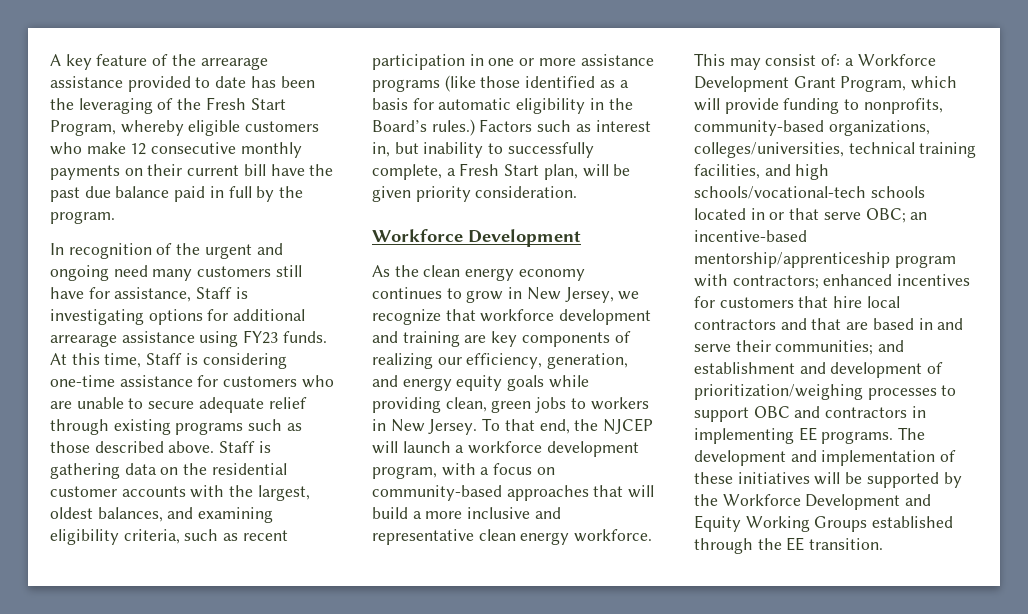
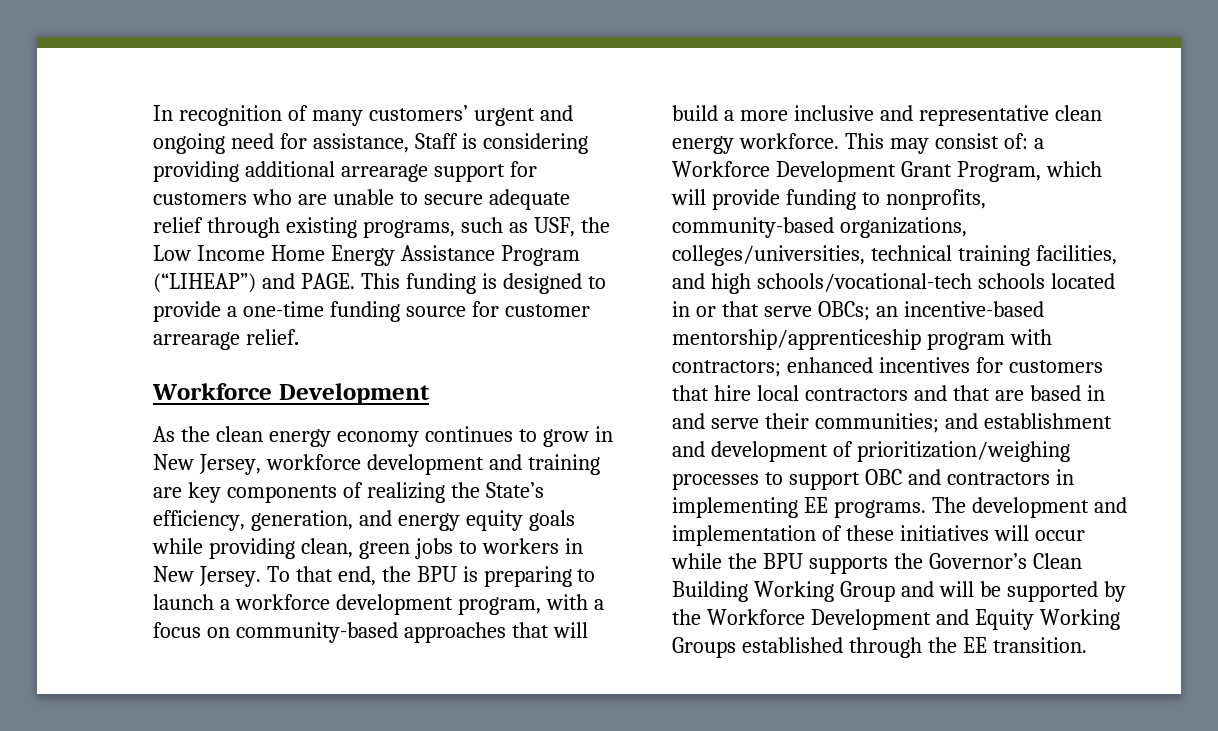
- A key feature of the arrearage assistance provided to date has been the leveraging of the Fresh Start Program, whereby eligible customers who make 12 consecutive monthly payments on their current bill have the past due balance paid in full by the program.
- In recognition of the urgent and ongoing need many customers still have for assistance, Staff is investigating options for additional arrearage assistance using FY23 funds. At this time, Staff is considering one-time assistance for customers who are unable to secure adequate relief through existing programs such as those described above. Staff is gathering data on the residential customer accounts with the largest, oldest balances, and examining eligibility criteria, such as recent participation in one or more assistance programs (like those identified as a basis for automatic eligibility in the Board’s rules.) Factors such as interest in, but inability to successfully complete, a Fresh Start plan, will be given priority consideration.
+ In recognition of many customers’ urgent and ongoing need for assistance, Staff is considering providing additional arrearage support for customers who are unable to secure adequate relief through existing programs, such as USF, the Low Income Home Energy Assistance Program (“LIHEAP”) and PAGE. This funding is designed to provide a one-time funding source for customer arrearage relief.
- As the clean energy economy continues to grow in New Jersey, we recognize that workforce development and training are key components of realizing our efficiency, generation, and energy equity goals while providing clean, green jobs to workers in New Jersey.
+ As the clean energy economy continues to grow in New Jersey, workforce development and training are key components of realizing the State’s efficiency, generation, and energy equity goals while providing clean, green jobs to workers in New Jersey.
- To that end, the NJCEP will launch a workforce development program, with a focus on community-based approaches that will build a more inclusive and representative clean energy workforce.
+ To that end, the BPU is preparing to launch a workforce development program, with a focus on community-based approaches that will build a more inclusive and representative clean energy workforce.
- a Workforce Development Grant Program, which will provide funding to nonprofits, community-based organizations, colleges/universities, technical training facilities, and high schools/vocational-tech schools located in or that serve OBC;
+ a Workforce Development Grant Program, which will provide funding to nonprofits, community-based organizations, colleges/universities, technical training facilities, and high schools/vocational-tech schools located in or that serve OBCs;
- The development and implementation of these initiatives will be supported by the Workforce Development and Equity Working Groups established through the EE transition.
+ The development and implementation of these initiatives will occur while the BPU supports the Governor’s Clean Building Working Group and will be supported by the Workforce Development and Equity Working Groups established through the EE transition.

